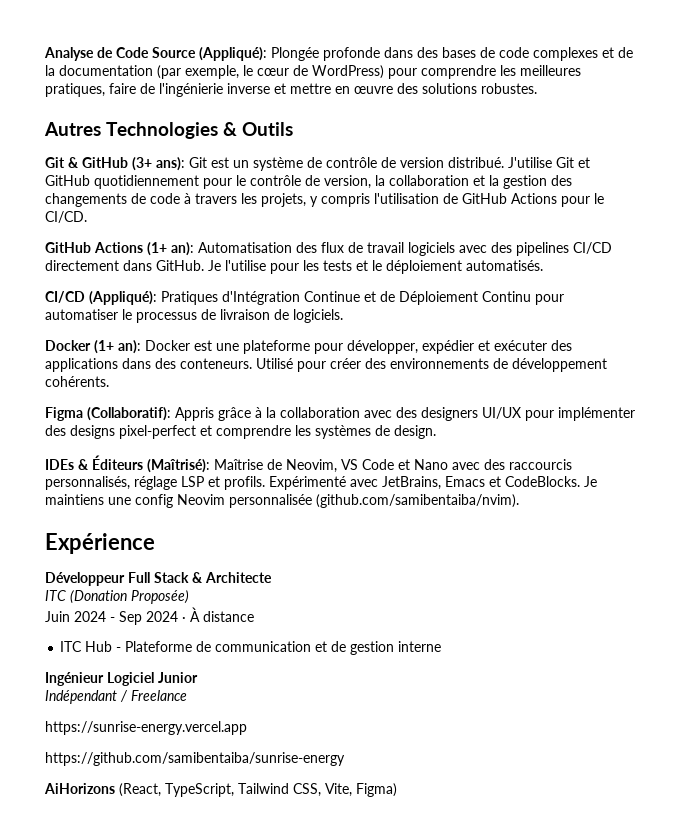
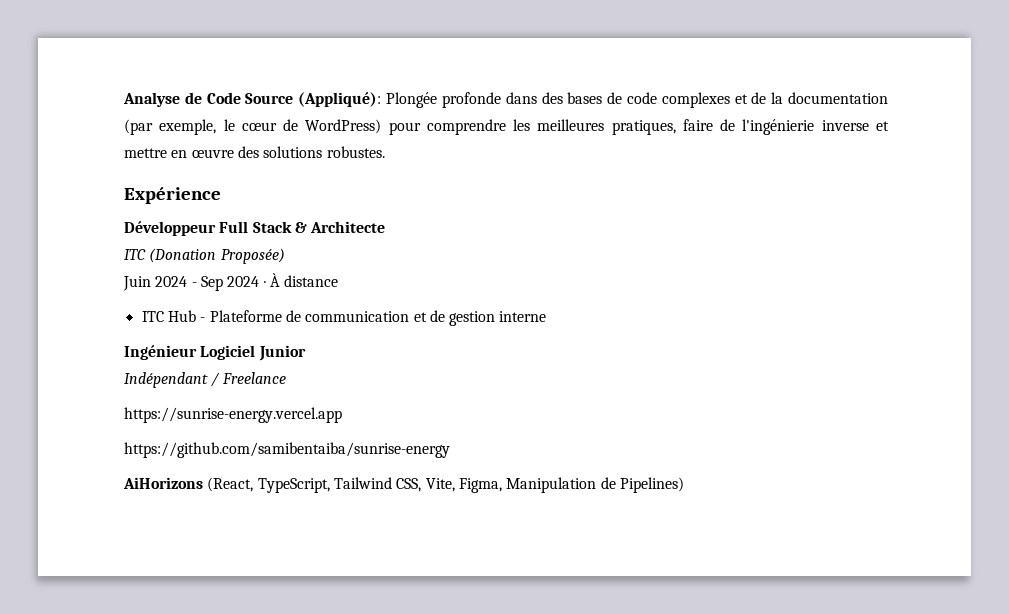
- Autres Technologies & Outils
- Git & GitHub (3+ ans): Git est un système de contrôle de version distribué. J'utilise Git et GitHub quotidiennement pour le contrôle de version, la collaboration et la gestion des changements de code à travers les projets, y compris l'utilisation de GitHub Actions pour le CI/CD.
- GitHub Actions (1+ an): Automatisation des flux de travail logiciels avec des pipelines CI/CD directement dans GitHub. Je l'utilise pour les tests et le déploiement automatisés.
- CI/CD (Appliqué): Pratiques d'Intégration Continue et de Déploiement Continu pour automatiser le processus de livraison de logiciels.
- Docker (1+ an): Docker est une plateforme pour développer, expédier et exécuter des applications dans des conteneurs. Utilisé pour créer des environnements de développement cohérents.
- Figma (Collaboratif): Appris grâce à la collaboration avec des designers UI/UX pour implémenter des designs pixel-perfect et comprendre les systèmes de design.
- IDEs & Éditeurs (Maîtrisé): Maîtrise de Neovim, VS Code et Nano avec des raccourcis personnalisés, réglage LSP et profils. Expérimenté avec JetBrains, Emacs et CodeBlocks. Je maintiens une config Neovim personnalisée (github.com/samibentaiba/nvim).
- AiHorizons (React, TypeScript, Tailwind CSS, Vite, Figma)
+ AiHorizons (React, TypeScript, Tailwind CSS, Vite, Figma, Manipulation de Pipelines)

